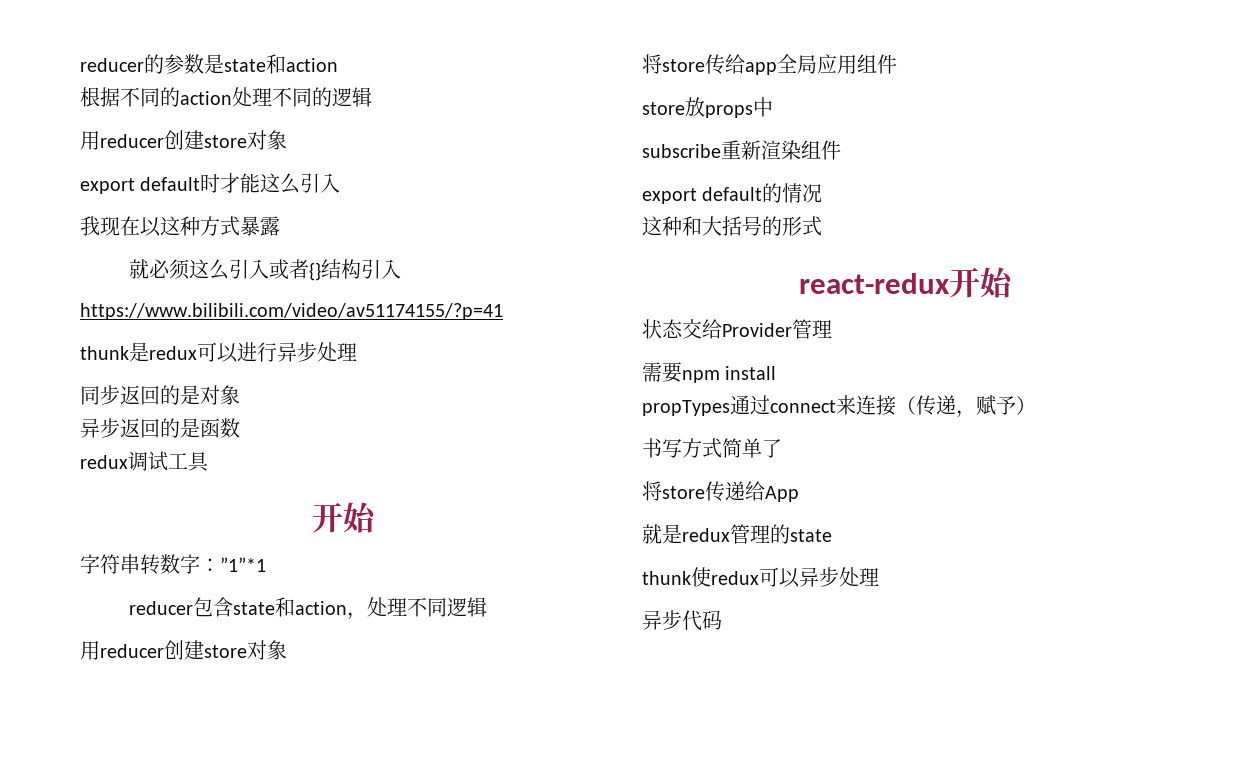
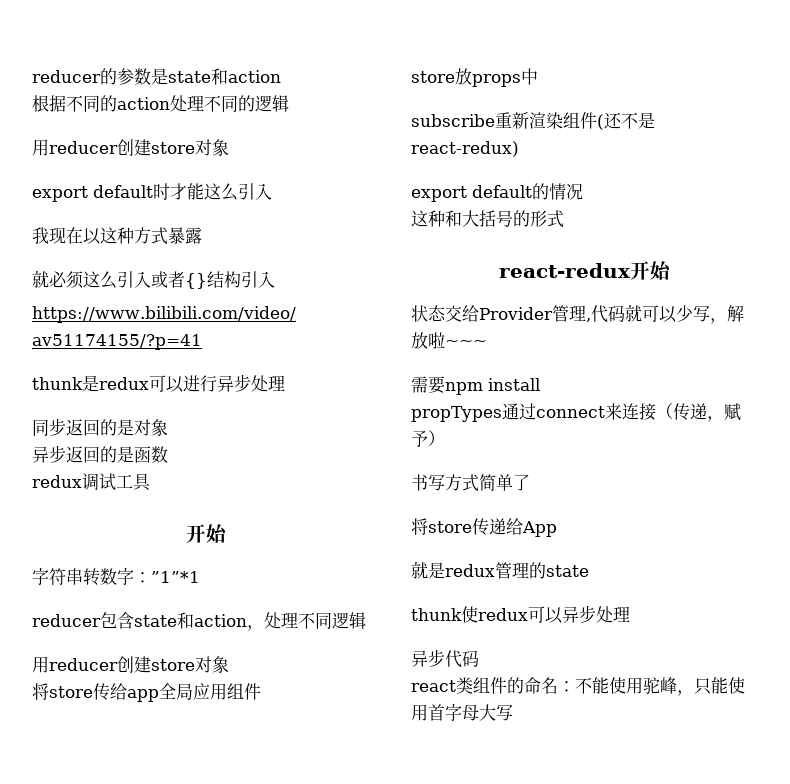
- subscribe重新渲染组件
+ subscribe重新渲染组件(还不是react-redux)
- 状态交给Provider管理
+ 状态交给Provider管理,代码就可以少写，解放啦~~~
+ react类组件的命名：不能使用驼峰，只能使用首字母大写

